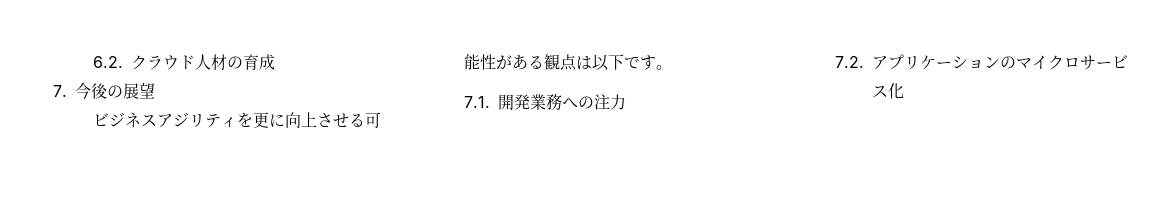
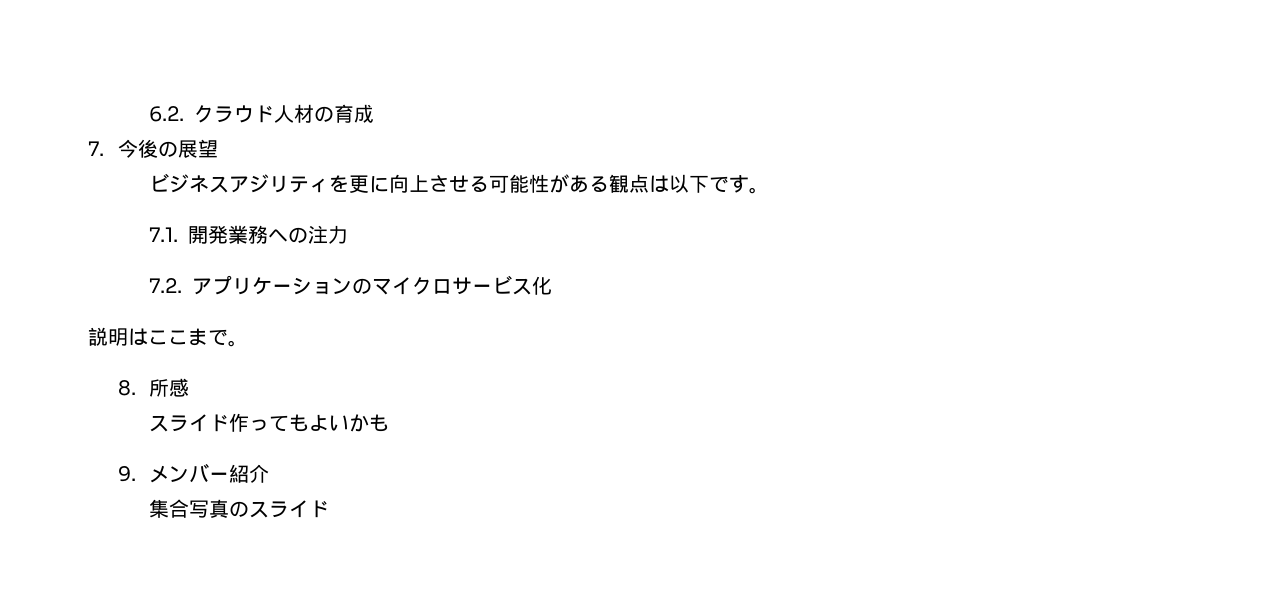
+ 説明はここまで。
+ 8.所感
+ スライド作ってもよいかも
+ 9.メンバー紹介
+ 集合写真のスライド

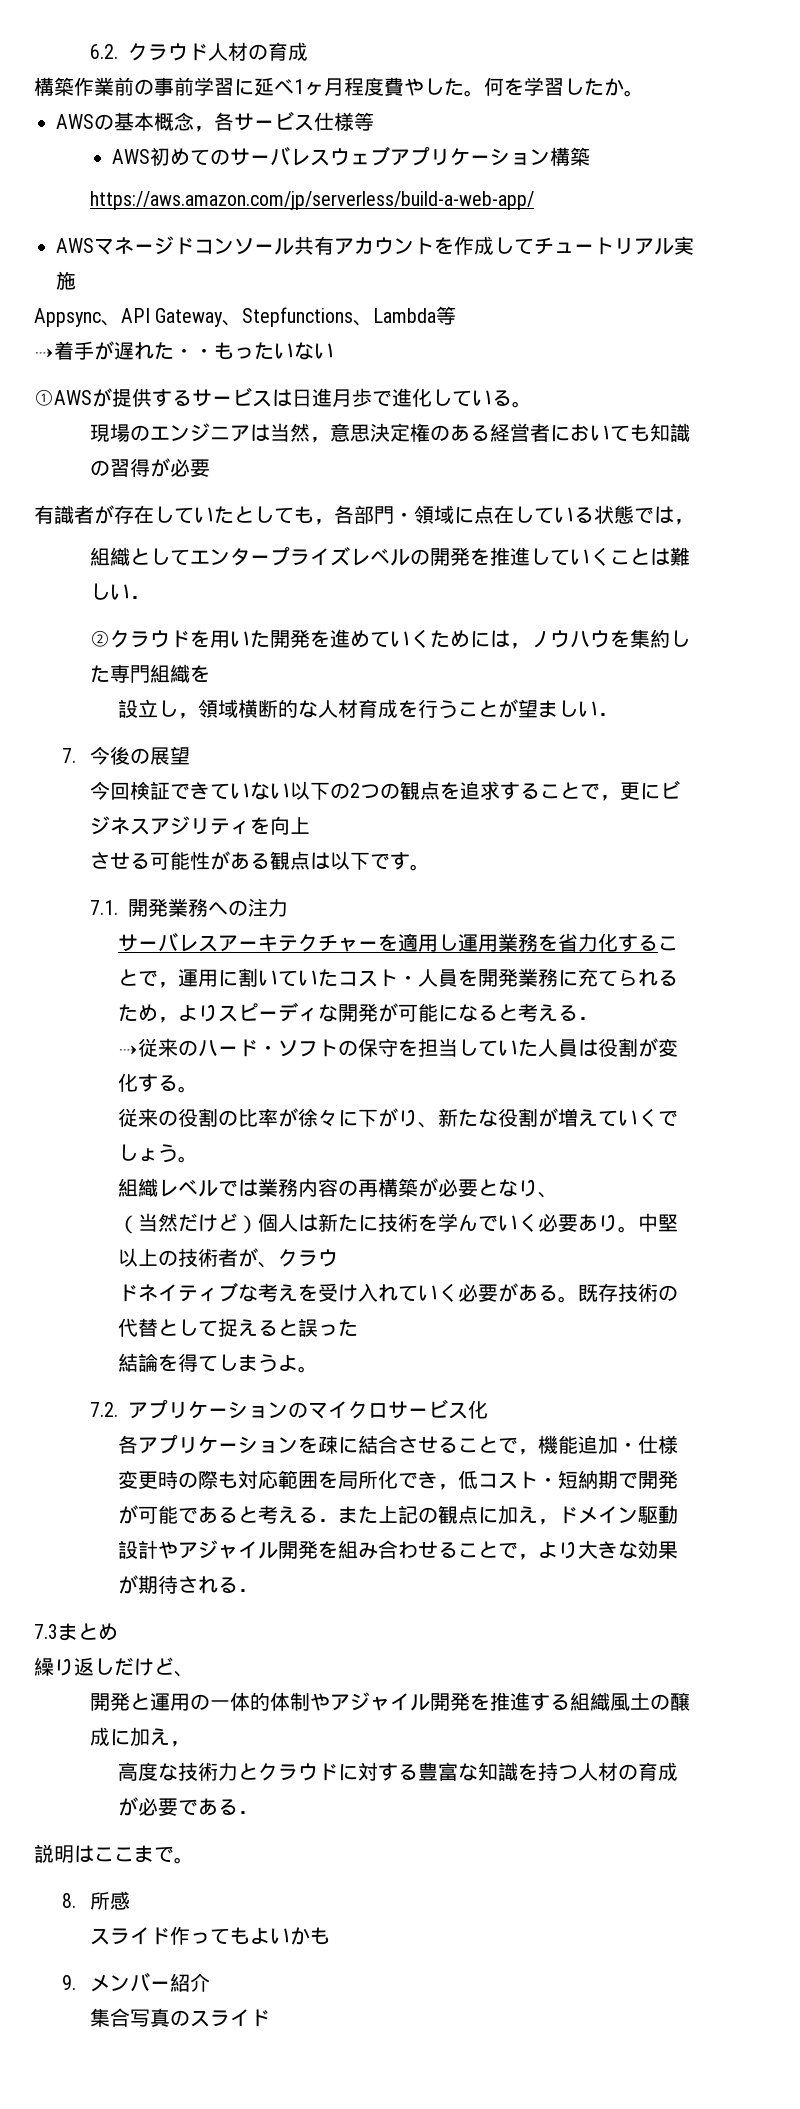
+ 構築作業前の事前学習に延べ1ヶ月程度費やした。何を学習したか。
+ AWSの基本概念，各サービス仕様等
+ AWS初めてのサーバレスウェブアプリケーション構築
+ https://aws.amazon.com/jp/serverless/build-a-web-app/
+ AWSマネージドコンソール共有アカウントを作成してチュートリアル実施
+ Appsync、API Gateway、Stepfunctions、Lambda等
+ ⇢着手が遅れた・・もったいない
+ ①AWSが提供するサービスは日進月歩で進化している。
+ 現場のエンジニアは当然，意思決定権のある経営者においても知識の習得が必要
+ 有識者が存在していたとしても，各部門・領域に点在している状態では，
+ 組織としてエンタープライズレベルの開発を推進していくことは難しい．
+ ②クラウドを用いた開発を進めていくためには，ノウハウを集約した専門組織を
+ 設立し，領域横断的な人材育成を行うことが望ましい．
  7.今後の展望
- ビジネスアジリティを更に向上させる可能性がある観点は以下です。
+ 今回検証できていない以下の2つの観点を追求することで，更にビジネスアジリティを向上
+ させる可能性がある観点は以下です。
+ サーバレスアーキテクチャーを適用し運用業務を省力化することで，運用に割いていたコスト・人員を開発業務に充てられるため，よりスピーディな開発が可能になると考える．
+ ⇢従来のハード・ソフトの保守を担当していた人員は役割が変化する。
+ 従来の役割の比率が徐々に下がり、新たな役割が増えていくでしょう。
+ 組織レベルでは業務内容の再構築が必要となり、
+ （当然だけど）個人は新たに技術を学んでいく必要あり。中堅以上の技術者が、クラウ
+ ドネイティブな考えを受け入れていく必要がある。既存技術の代替として捉えると誤った
+ 結論を得てしまうよ。
+ 各アプリケーションを疎に結合させることで，機能追加・仕様変更時の際も対応範囲を局所化でき，低コスト・短納期で開発が可能であると考える．また上記の観点に加え，ドメイン駆動設計やアジャイル開発を組み合わせることで，より大きな効果が期待される．
+ 7.3まとめ
+ 繰り返しだけど、
+ 開発と運用の一体的体制やアジャイル開発を推進する組織風土の醸成に加え，
+ 高度な技術力とクラウドに対する豊富な知識を持つ人材の育成が必要である．

